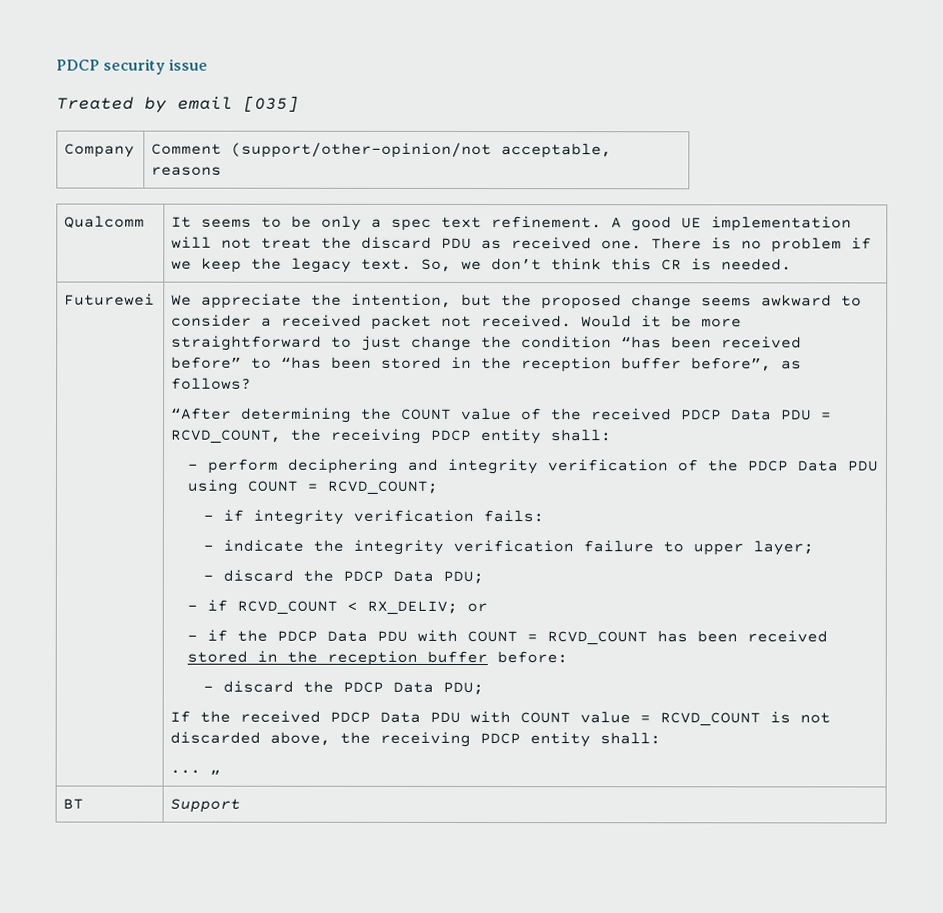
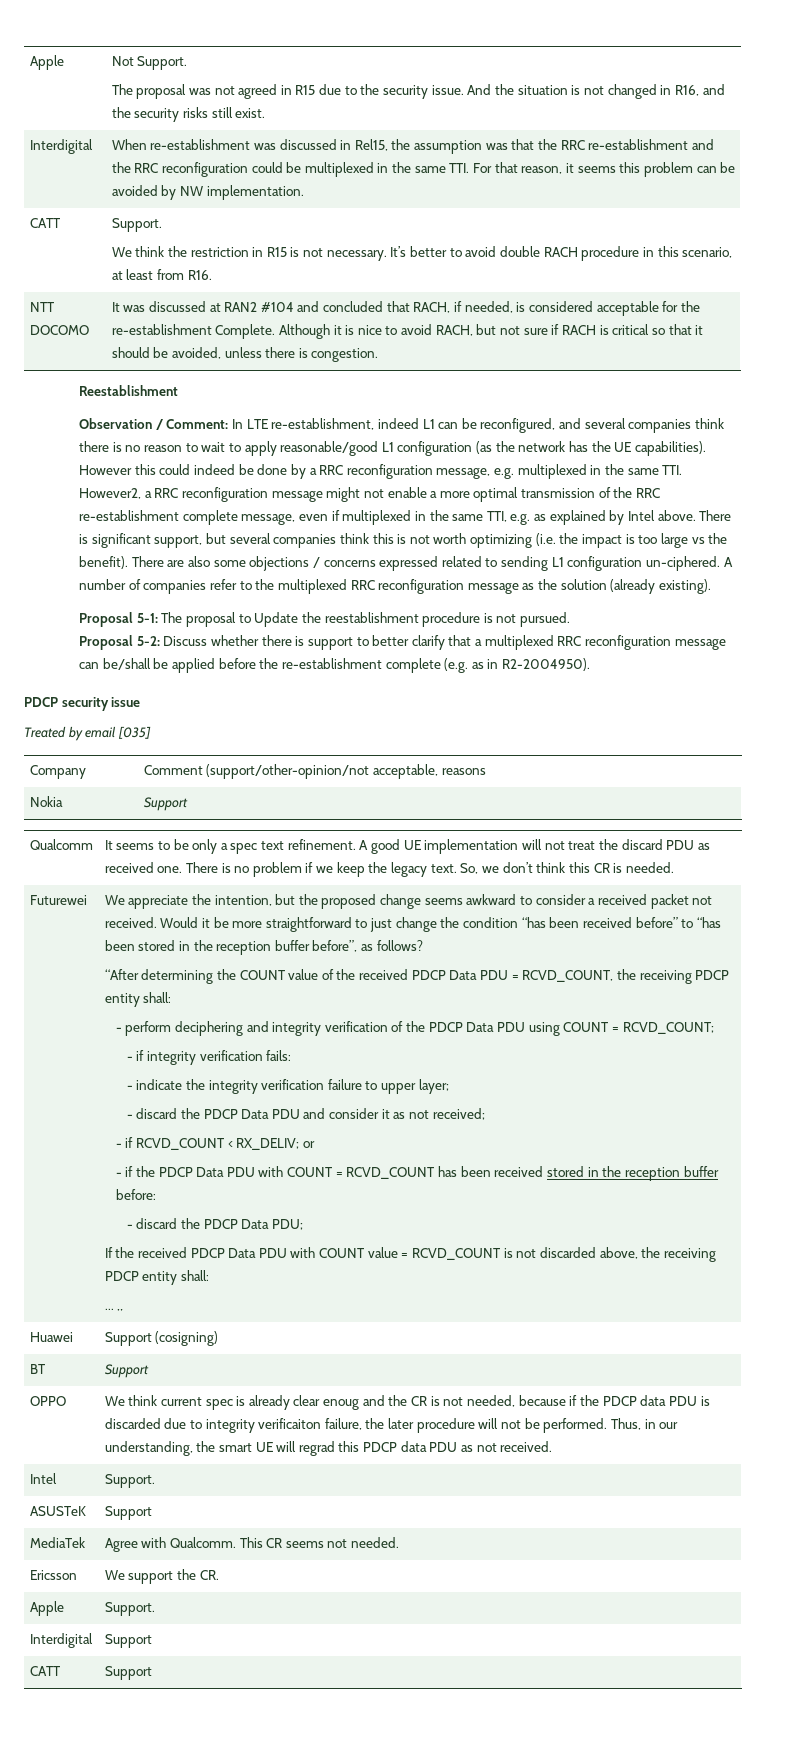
+ Apple | Not Support.
+ The proposal was not agreed in R15 due to the security issue. And the situation is not changed in R16, and the security risks still exist.
+ Interdigital | When re-establishment was discussed in Rel15, the assumption was that the RRC re-establishment and the RRC reconfiguration could be multiplexed in the same TTI. For that reason, it seems this problem can be avoided by NW implementation.
+ CATT | Support.
+ We think the restriction in R15 is not necessary. It’s better to avoid double RACH procedure in this scenario, at least from R16.
+ NTT DOCOMO | It was discussed at RAN2 #104 and concluded that RACH, if needed, is considered acceptable for the re-establishment Complete. Although it is nice to avoid RACH, but not sure if RACH is critical so that it should be avoided, unless there is congestion.
+ Reestablishment
+ Observation / Comment: In LTE re-establishment, indeed L1 can be reconfigured, and several companies think there is no reason to wait to apply reasonable/good L1 configuration (as the network has the UE capabilities). However this could indeed be done by a RRC reconfiguration message, e.g. multiplexed in the same TTI. However2, a RRC reconfiguration message might not enable a more optimal transmission of the RRC re-establishment complete message, even if multiplexed in the same TTI, e.g. as explained by Intel above. There is significant support, but several companies think this is not worth optimizing (i.e. the impact is too large vs the benefit). There are also some objections / concerns expressed related to sending L1 configuration un-ciphered. A number of companies refer to the multiplexed RRC reconfiguration message as the solution (already existing).
+ Proposal 5-1: The proposal to Update the reestablishment procedure is not pursued.
+ Proposal 5-2: Discuss whether there is support to better clarify that a multiplexed RRC reconfiguration message can be/shall be applied before the re-establishment complete (e.g. as in R2-2004950).
+ Nokia | Support
  - indicate the integrity verification failure to upper layer;
- - discard the PDCP Data PDU;
+ - discard the PDCP Data PDU and consider it as not received;
+ Huawei | Support (cosigning)
+ OPPO | We think current spec is already clear enoug and the CR is not needed, because if the PDCP data PDU is discarded due to integrity verificaiton failure, the later procedure will not be performed. Thus, in our understanding, the smart UE will regrad this PDCP data PDU as not received.
+ Intel | Support.
+ ASUSTeK | Support
+ MediaTek | Agree with Qualcomm. This CR seems not needed.
+ Ericsson | We support the CR.
+ Apple | Support.
+ Interdigital | Support
+ CATT | Support

